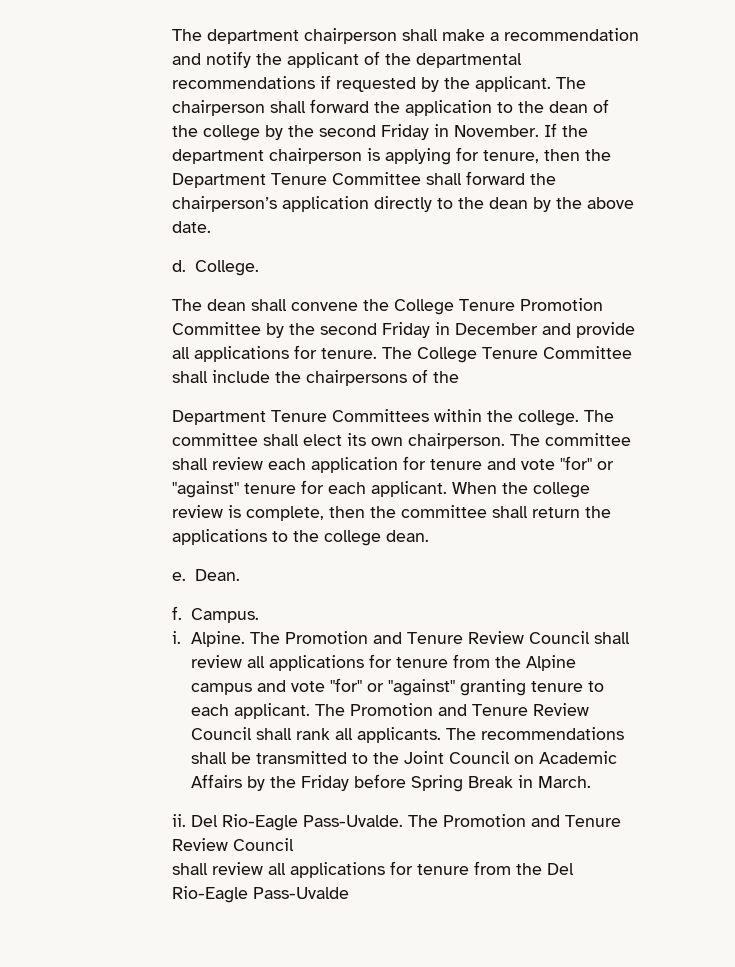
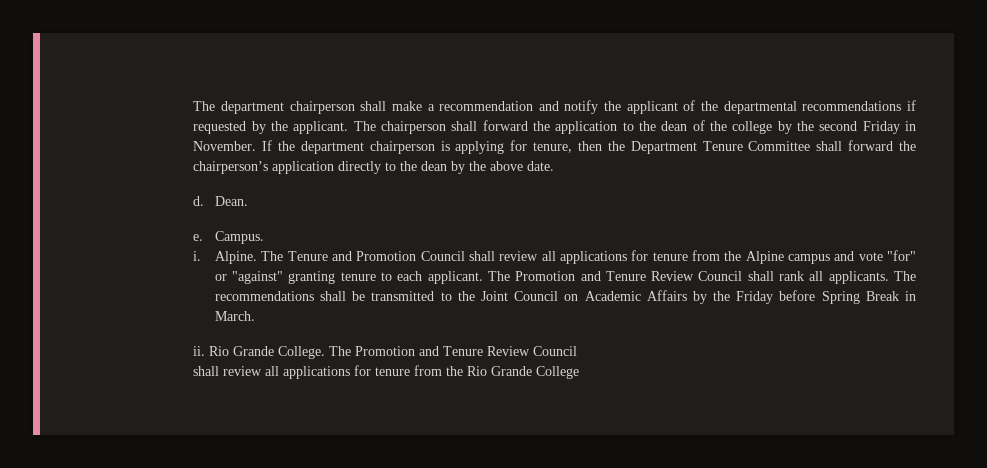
- College.
- The dean shall convene the College Tenure Promotion Committee by the second Friday in December and provide all applications for tenure. The College Tenure Committee shall include the chairpersons of the
- Department Tenure Committees within the college. The committee shall elect its own chairperson. The committee shall review each application for tenure and vote "for" or "against" tenure for each applicant. When the college review is complete, then the committee shall return the applications to the college dean.
- e.
- f.
+ e.
- The Promotion and Tenure Review Council shall review all applications for tenure from the Alpine campus and vote "for" or "against" granting tenure to each applicant.
+ The Tenure and Promotion Council shall review all applications for tenure from the Alpine campus and vote "for" or "against" granting tenure to each applicant.
- Del Rio-Eagle Pass-Uvalde.
+ Rio Grande College.
- shall review all applications for tenure from the Del Rio-Eagle Pass-Uvalde
+ shall review all applications for tenure from the Rio Grande College

